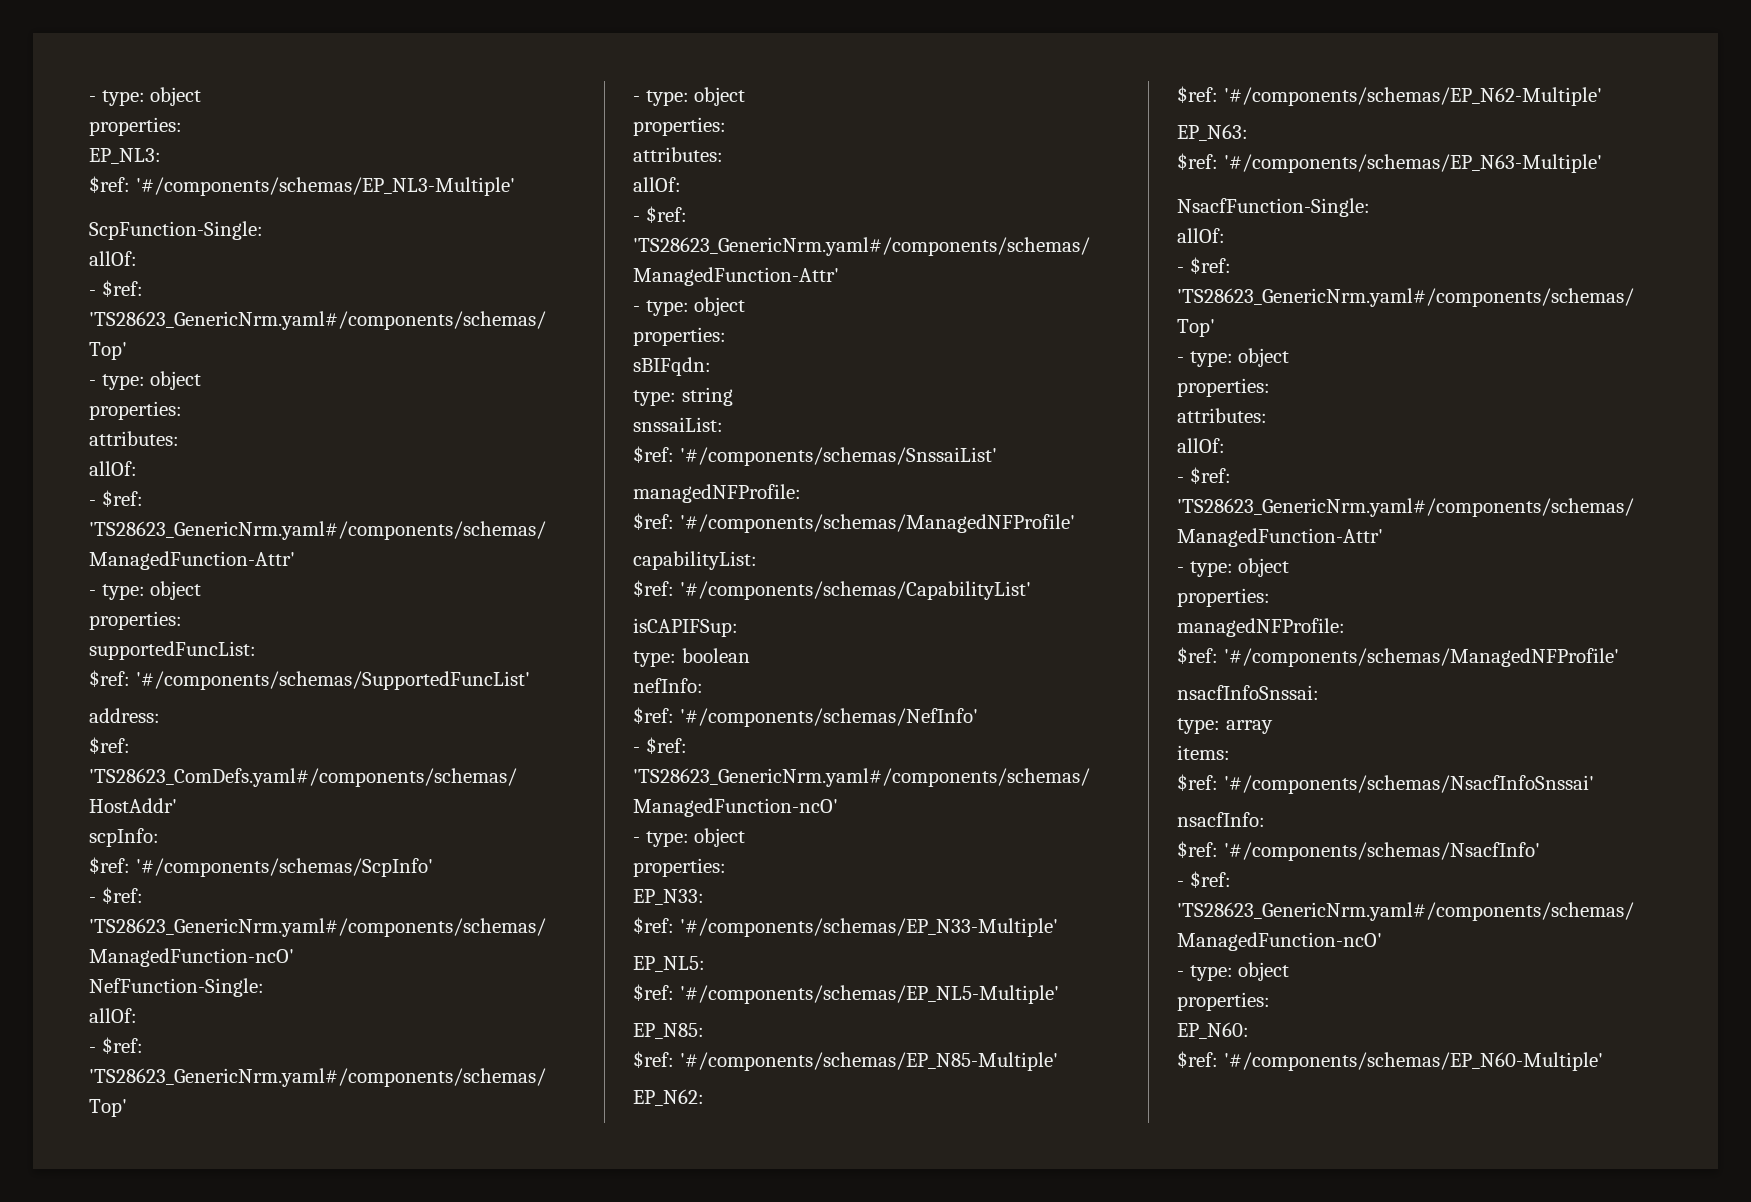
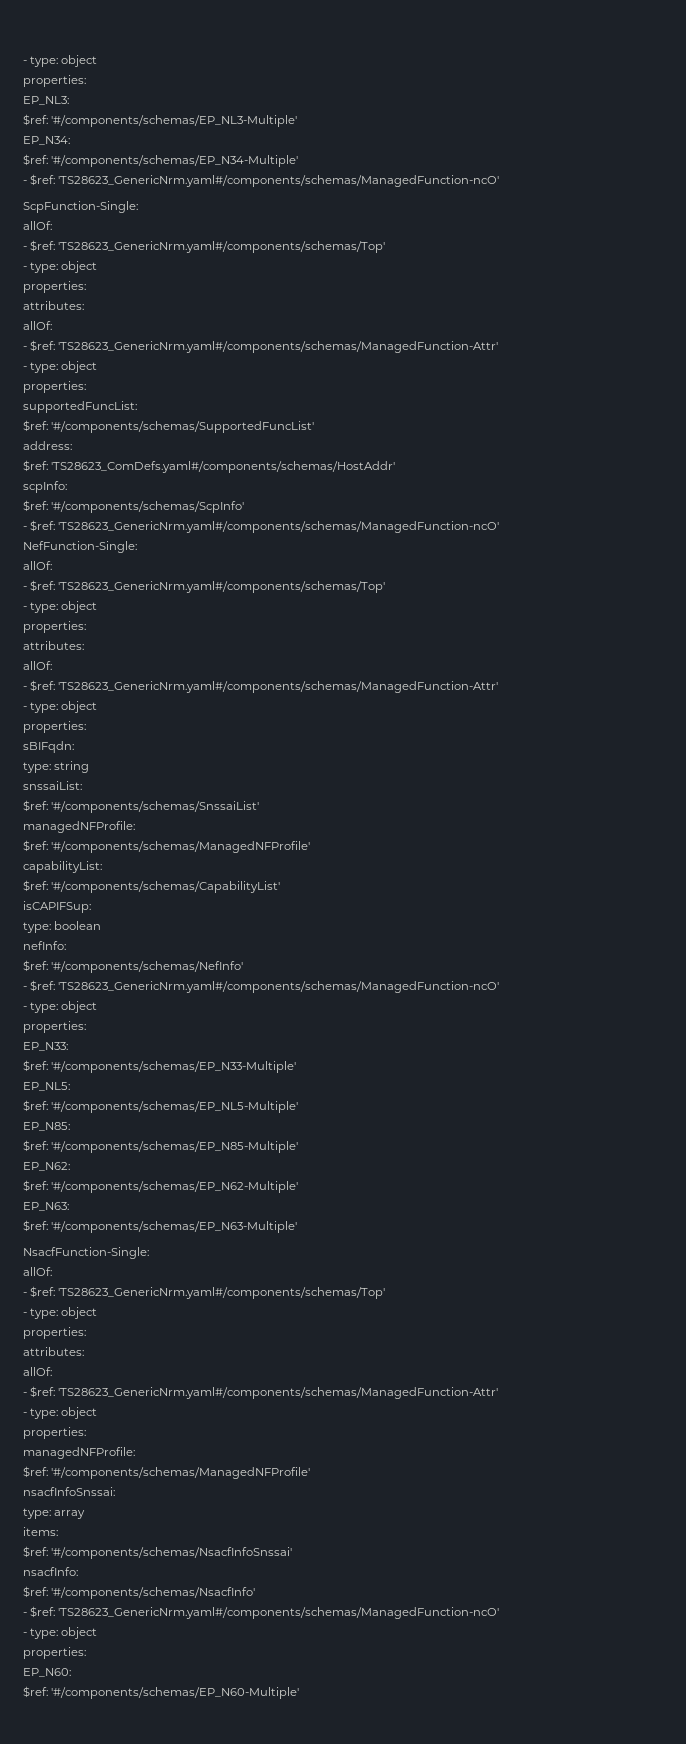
+ EP_N34:
+ $ref: '#/components/schemas/EP_N34-Multiple'
+ - $ref: 'TS28623_GenericNrm.yaml#/components/schemas/ManagedFunction-ncO'

